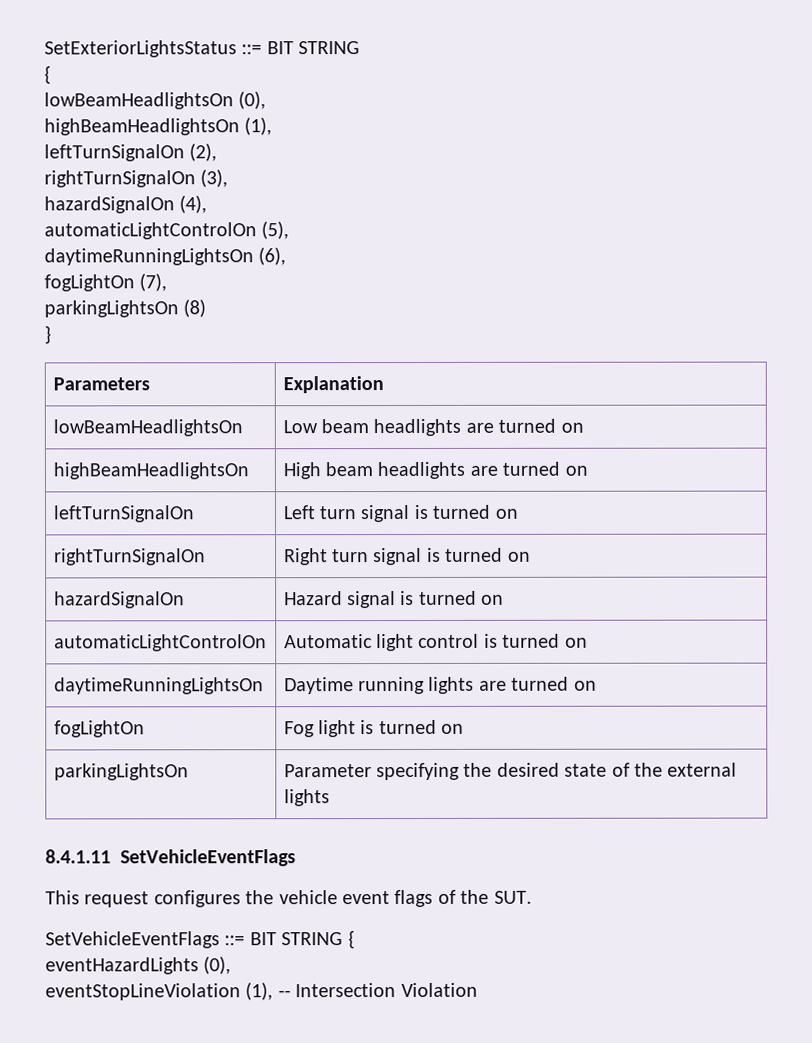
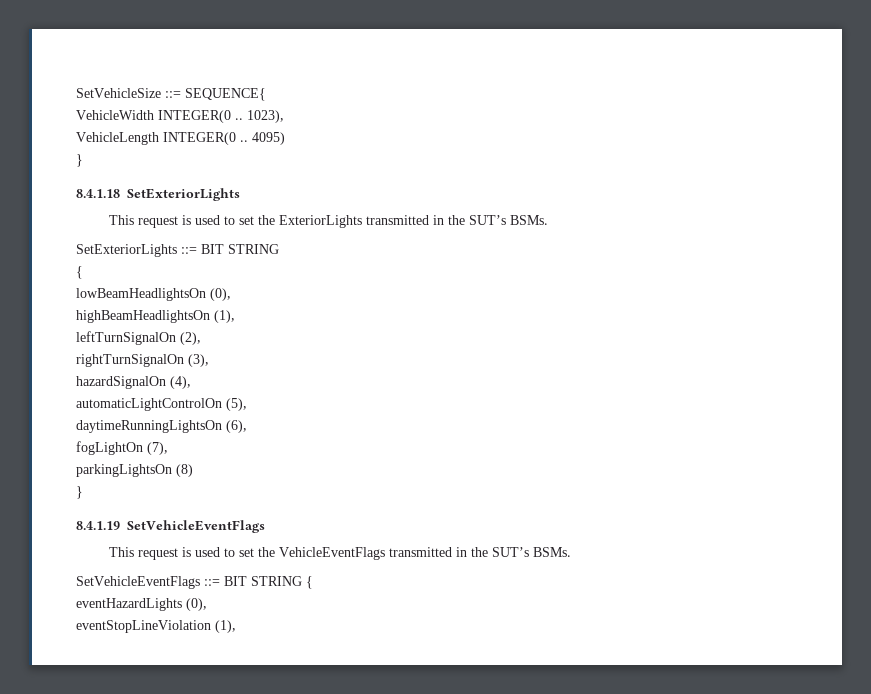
- SetExteriorLightsStatus ::= BIT STRING
+ SetVehicleSize ::= SEQUENCE{
+ VehicleWidth INTEGER(0 .. 1023),
+ VehicleLength INTEGER(0 .. 4095)
+ }
+ 8.4.1.18 SetExteriorLights
+ This request is used to set the ExteriorLights transmitted in the SUT’s BSMs.
+ SetExteriorLights ::= BIT STRING
- Parameters | Explanation
- lowBeamHeadlightsOn | Low beam headlights are turned on
- highBeamHeadlightsOn | High beam headlights are turned on
- leftTurnSignalOn | Left turn signal is turned on
- rightTurnSignalOn | Right turn signal is turned on
- hazardSignalOn | Hazard signal is turned on
- automaticLightControlOn | Automatic light control is turned on
- daytimeRunningLightsOn | Daytime running lights are turned on
- fogLightOn | Fog light is turned on
- parkingLightsOn | Parameter specifying the desired state of the external lights
- 8.4.1.11 SetVehicleEventFlags
- This request configures the vehicle event flags of the SUT.
+ 8.4.1.19 SetVehicleEventFlags
+ This request is used to set the VehicleEventFlags transmitted in the SUT’s BSMs.
- eventStopLineViolation (1), -- Intersection Violation
+ eventStopLineViolation (1),

